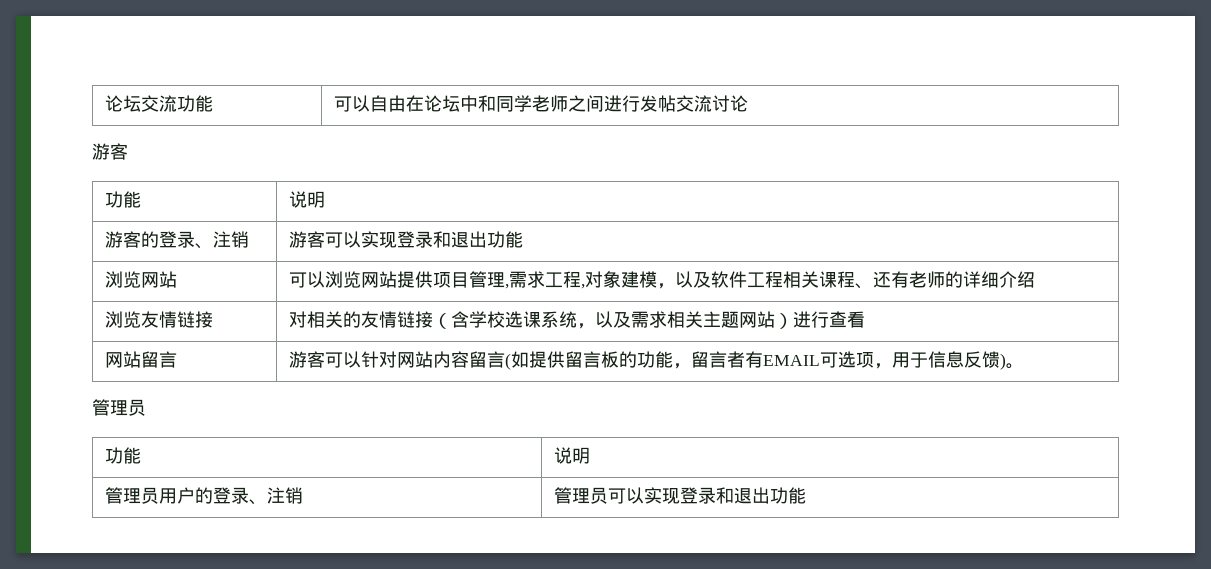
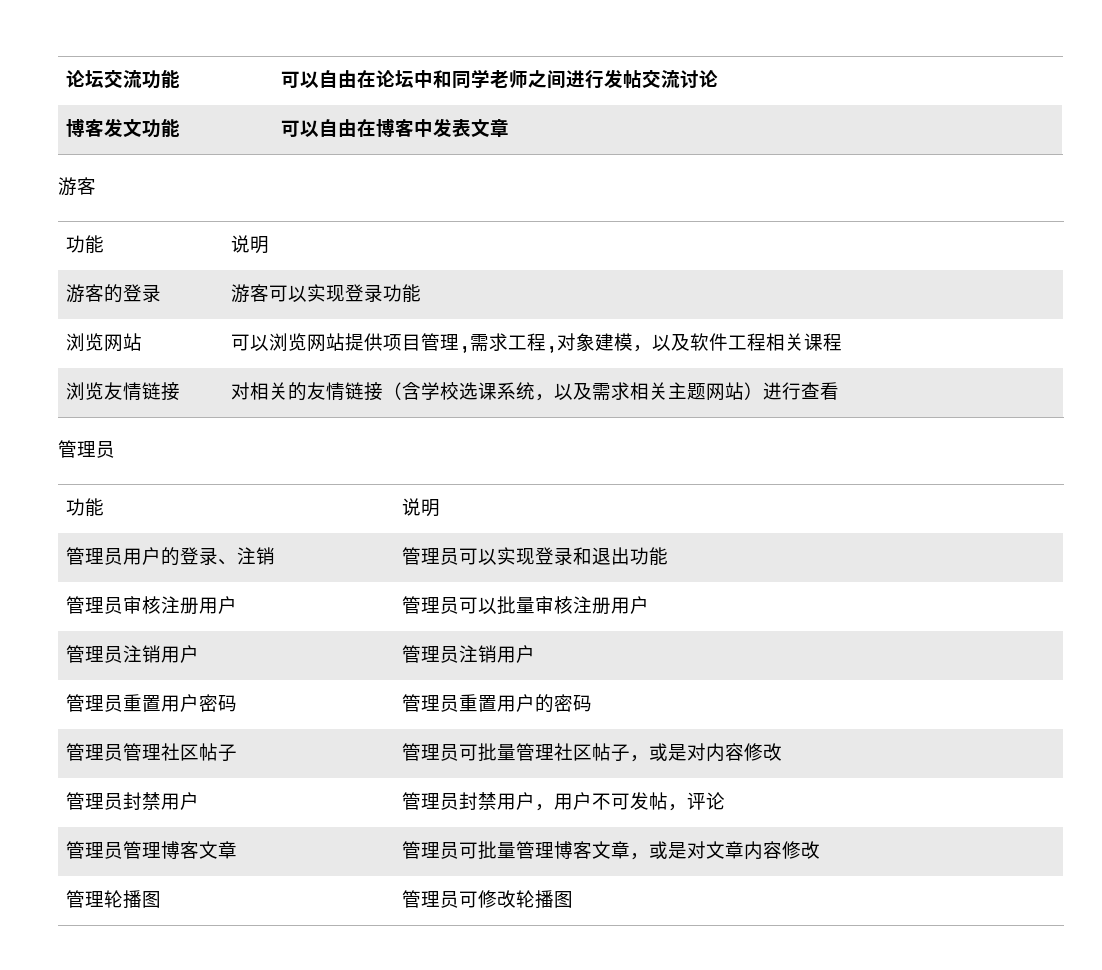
+ 博客发文功能 | 可以自由在博客中发表文章
- 游客的登录、注销 | 游客可以实现登录和退出功能
+ 游客的登录 | 游客可以实现登录功能
- 浏览网站 | 可以浏览网站提供项目管理,需求工程,对象建模，以及软件工程相关课程、还有老师的详细介绍
+ 浏览网站 | 可以浏览网站提供项目管理,需求工程,对象建模，以及软件工程相关课程
- 网站留言 | 游客可以针对网站内容留言(如提供留言板的功能，留言者有EMAIL可选项，用于信息反馈)。
+ 管理员审核注册用户 | 管理员可以批量审核注册用户
+ 管理员注销用户 | 管理员注销用户
+ 管理员重置用户密码 | 管理员重置用户的密码
+ 管理员管理社区帖子 | 管理员可批量管理社区帖子，或是对内容修改
+ 管理员封禁用户 | 管理员封禁用户，用户不可发帖，评论
+ 管理员管理博客文章 | 管理员可批量管理博客文章，或是对文章内容修改
+ 管理轮播图 | 管理员可修改轮播图

